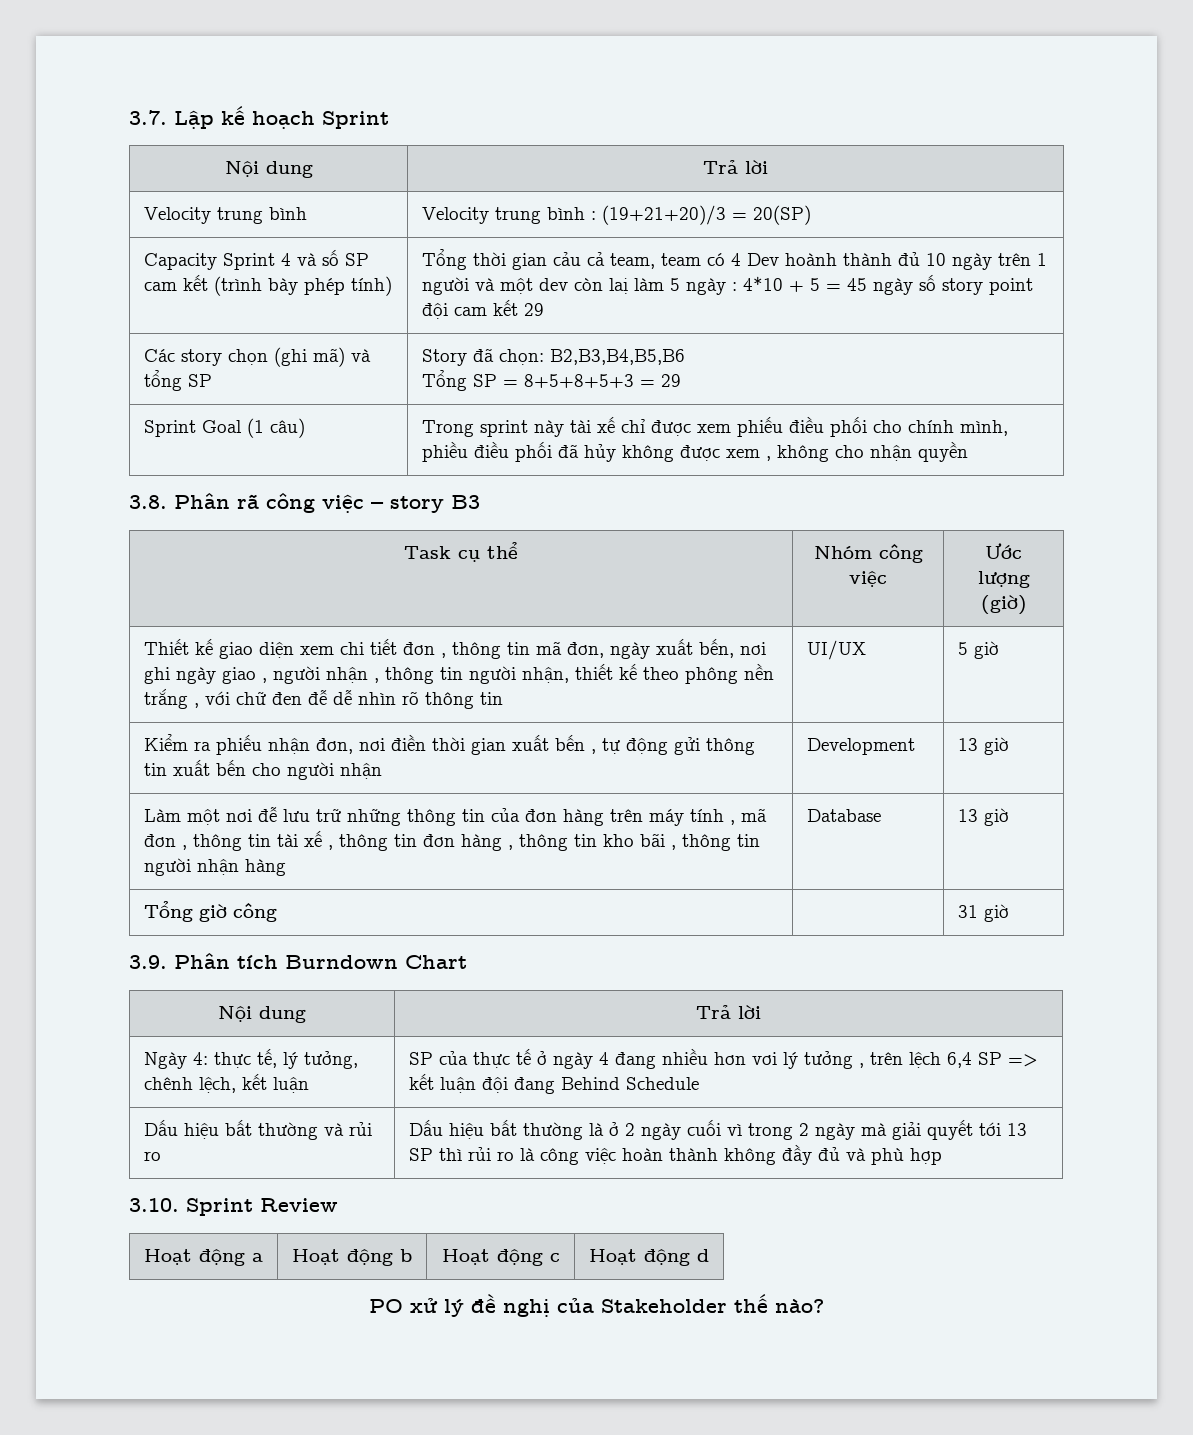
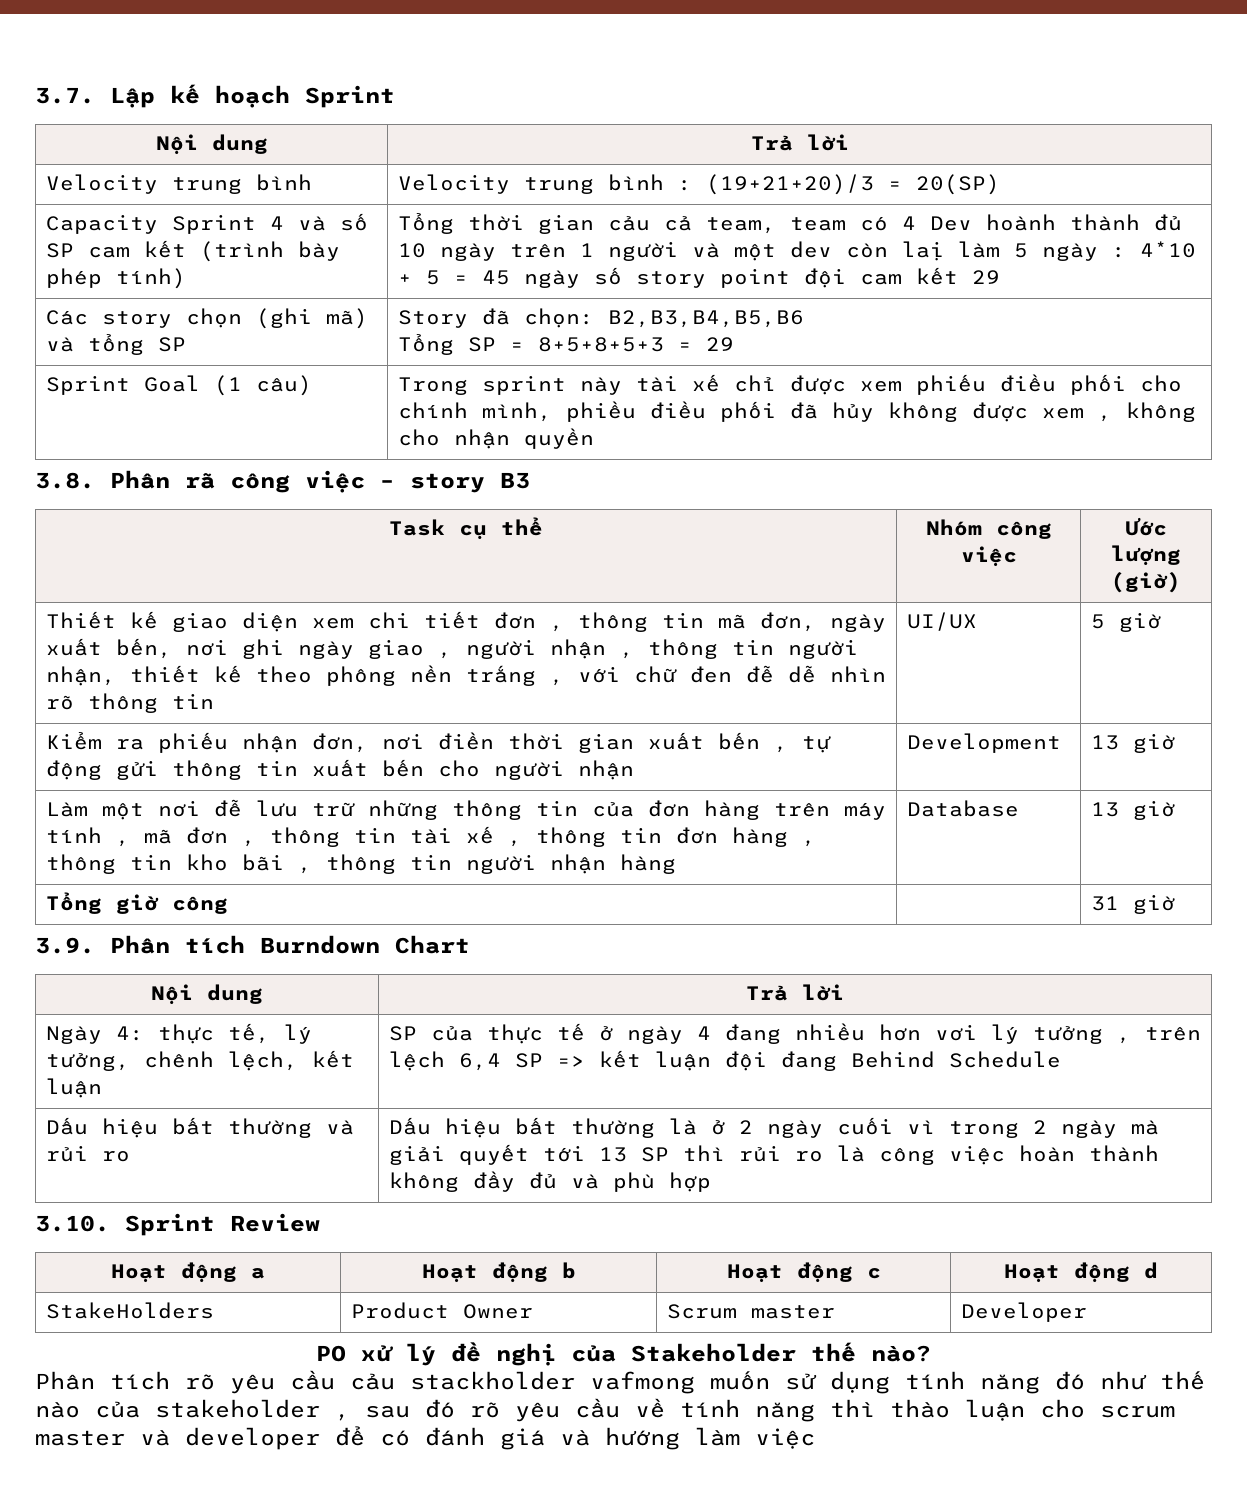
+ StakeHolders | Product Owner | Scrum master | Developer
+ Phân tích rõ yêu cầu cảu stackholder vafmong muốn sử dụng tính năng đó như thế nào của stakeholder , sau đó rõ yêu cầu về tính năng thì thào luận cho scrum master và developer để có đánh giá và hướng làm việc

